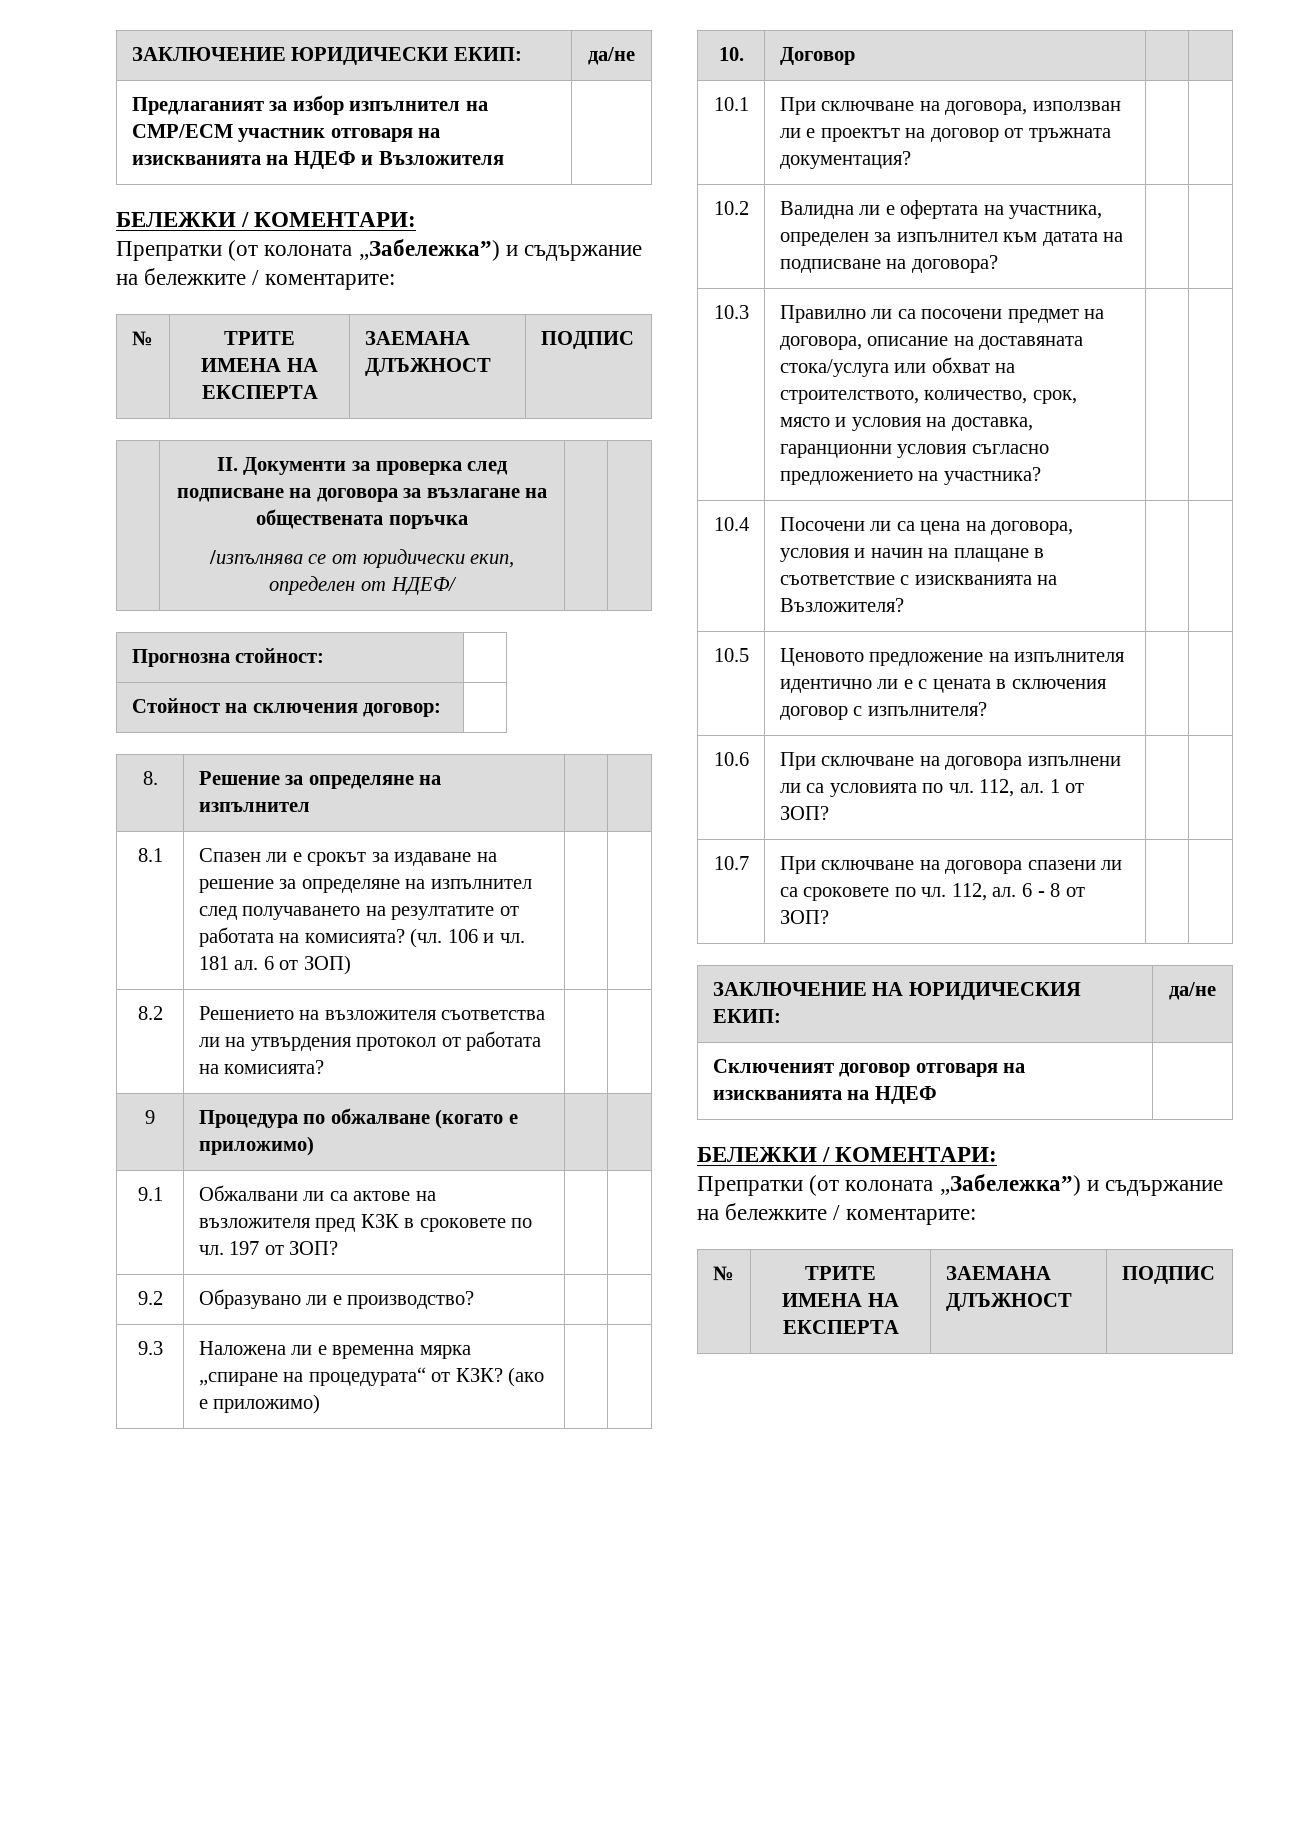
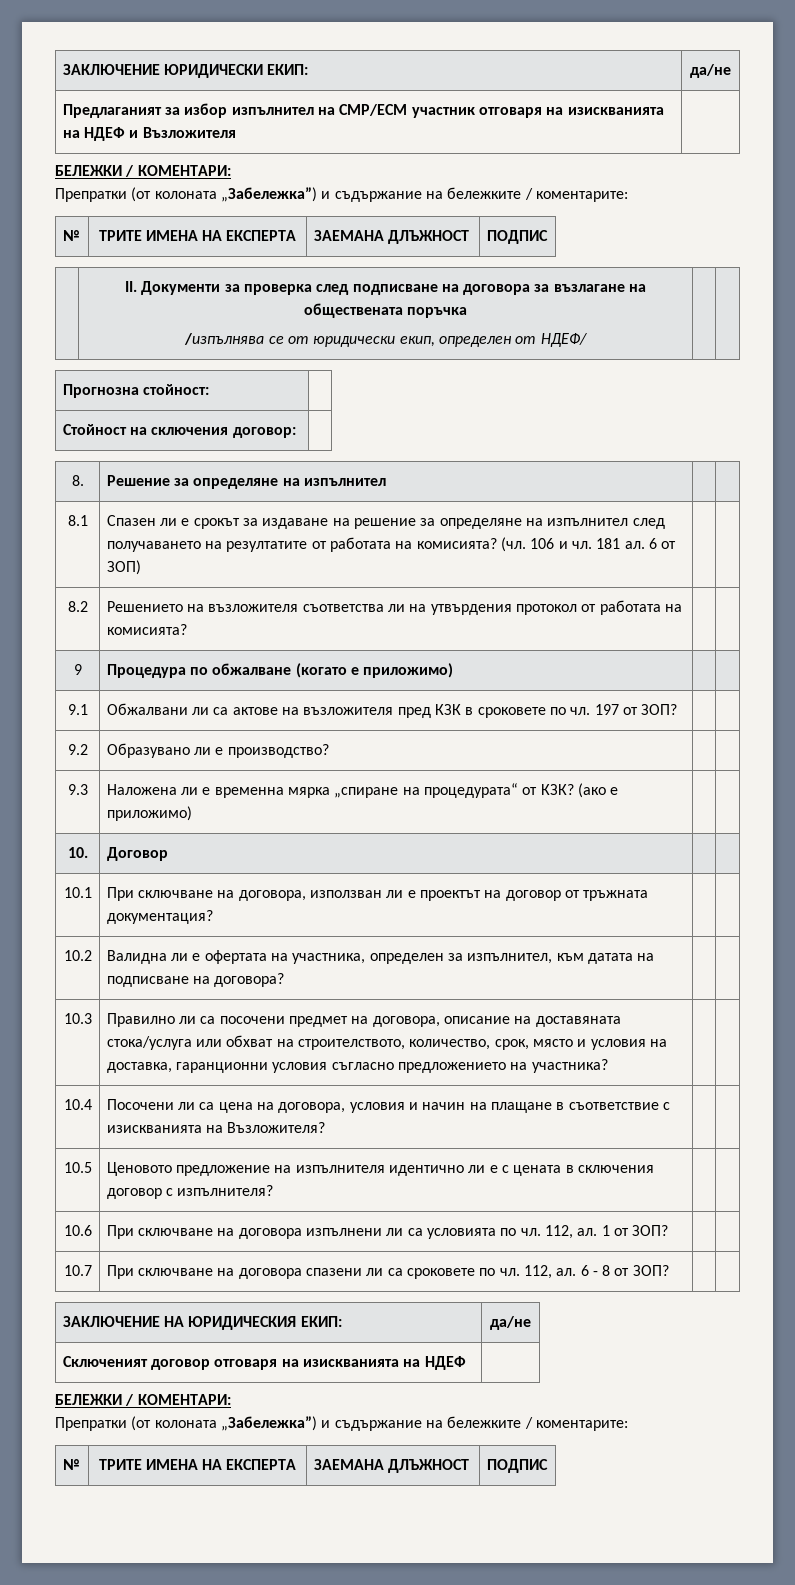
- 10.2 | Валидна ли е офертата на участника, определен за изпълнител към датата на подписване на договора? | |
+ 10.2 | Валидна ли е офертата на участника, определен за изпълнител, към датата на подписване на договора? | |

